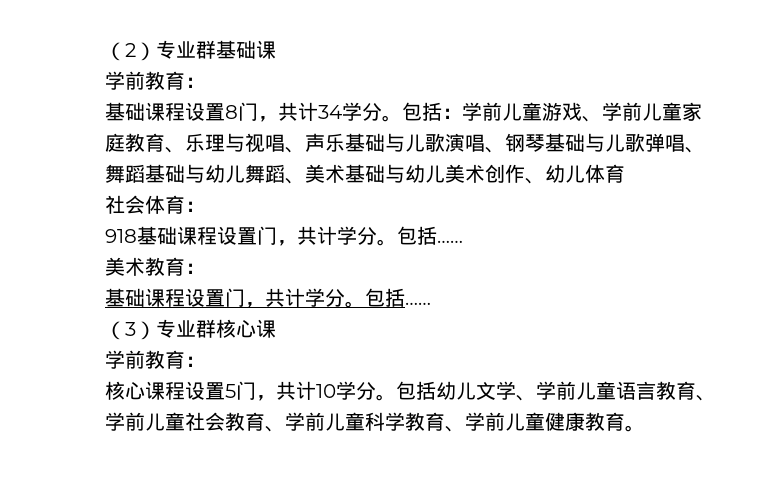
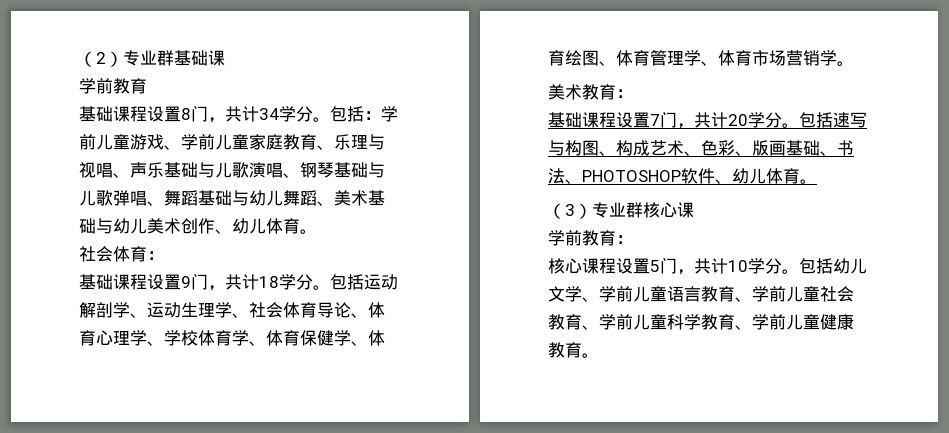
  （2）专业群基础课
- 学前教育：
+ 学前教育
- 包括：学前儿童游戏、学前儿童家庭教育、乐理与视唱、声乐基础与儿歌演唱、钢琴基础与儿歌弹唱、舞蹈基础与幼儿舞蹈、美术基础与幼儿美术创作、幼儿体育
+ 包括：学前儿童游戏、学前儿童家庭教育、乐理与视唱、声乐基础与儿歌演唱、钢琴基础与儿歌弹唱、舞蹈基础与幼儿舞蹈、美术基础与幼儿美术创作、幼儿体育。
- 918基础课程设置门，共计学分。包括……
+ 基础课程设置9门，共计18学分。包括运动解剖学、运动生理学、社会体育导论、体育心理学、学校体育学、体育保健学、体育绘图、体育管理学、体育市场营销学。
  美术教育：
- 基础课程设置门，共计学分。包括……
+ 基础课程设置7门，共计20学分。包括速写与构图、构成艺术、色彩、版画基础、书法、PHOTOSHOP软件、幼儿体育。

